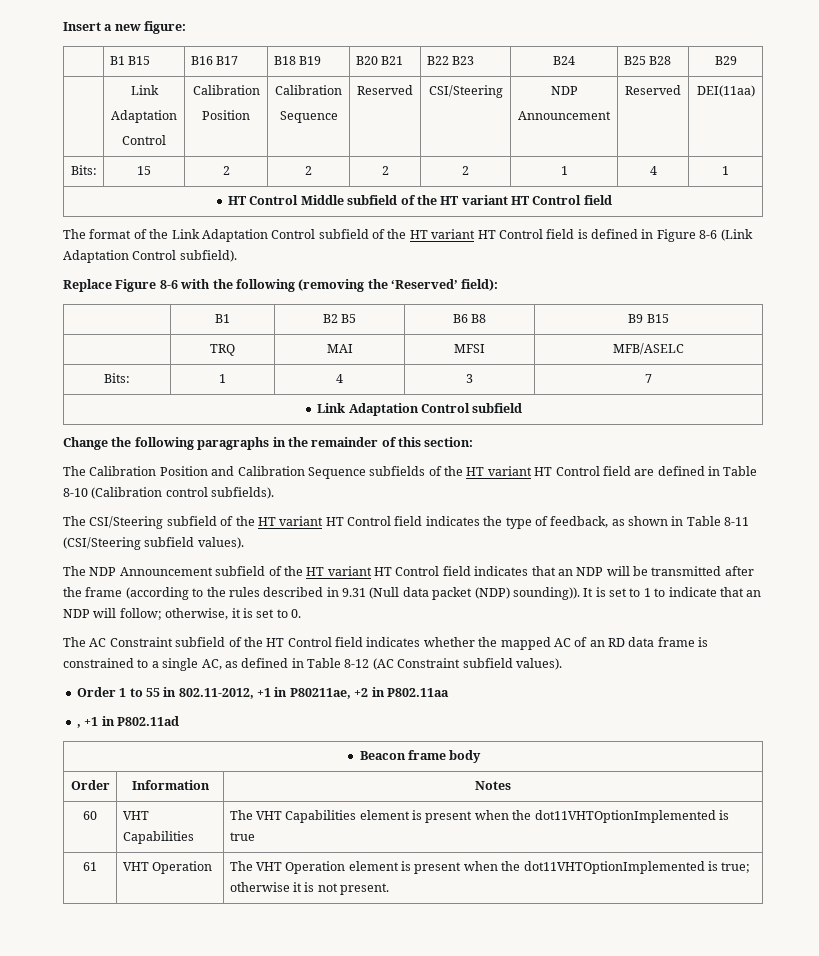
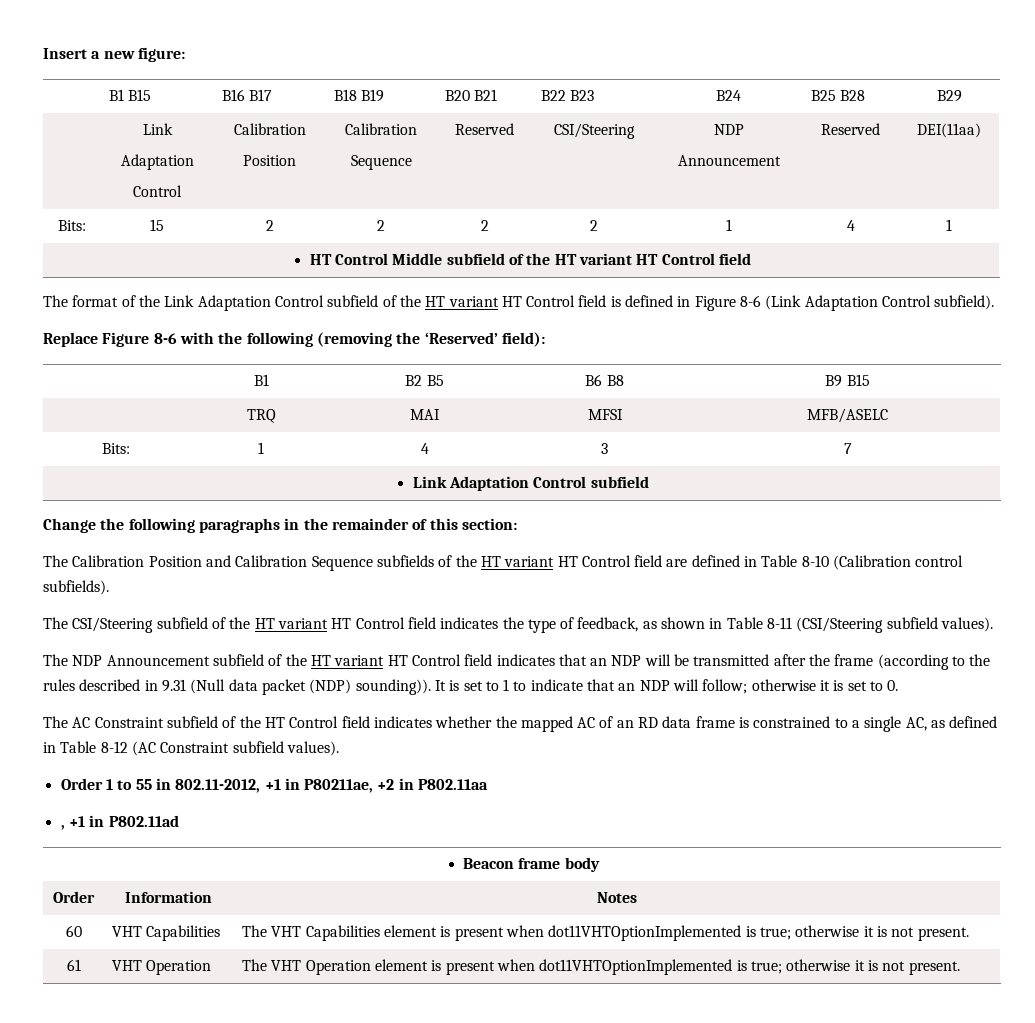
- It is set to 1 to indicate that an NDP will follow; otherwise, it is set to 0.
+ It is set to 1 to indicate that an NDP will follow; otherwise it is set to 0.
- 60 | VHT Capabilities | The VHT Capabilities element is present when the dot11VHTOptionImplemented is true
+ 60 | VHT Capabilities | The VHT Capabilities element is present when dot11VHTOptionImplemented is true; otherwise it is not present.
- 61 | VHT Operation | The VHT Operation element is present when the dot11VHTOptionImplemented is true; otherwise it is not present.
+ 61 | VHT Operation | The VHT Operation element is present when dot11VHTOptionImplemented is true; otherwise it is not present.

